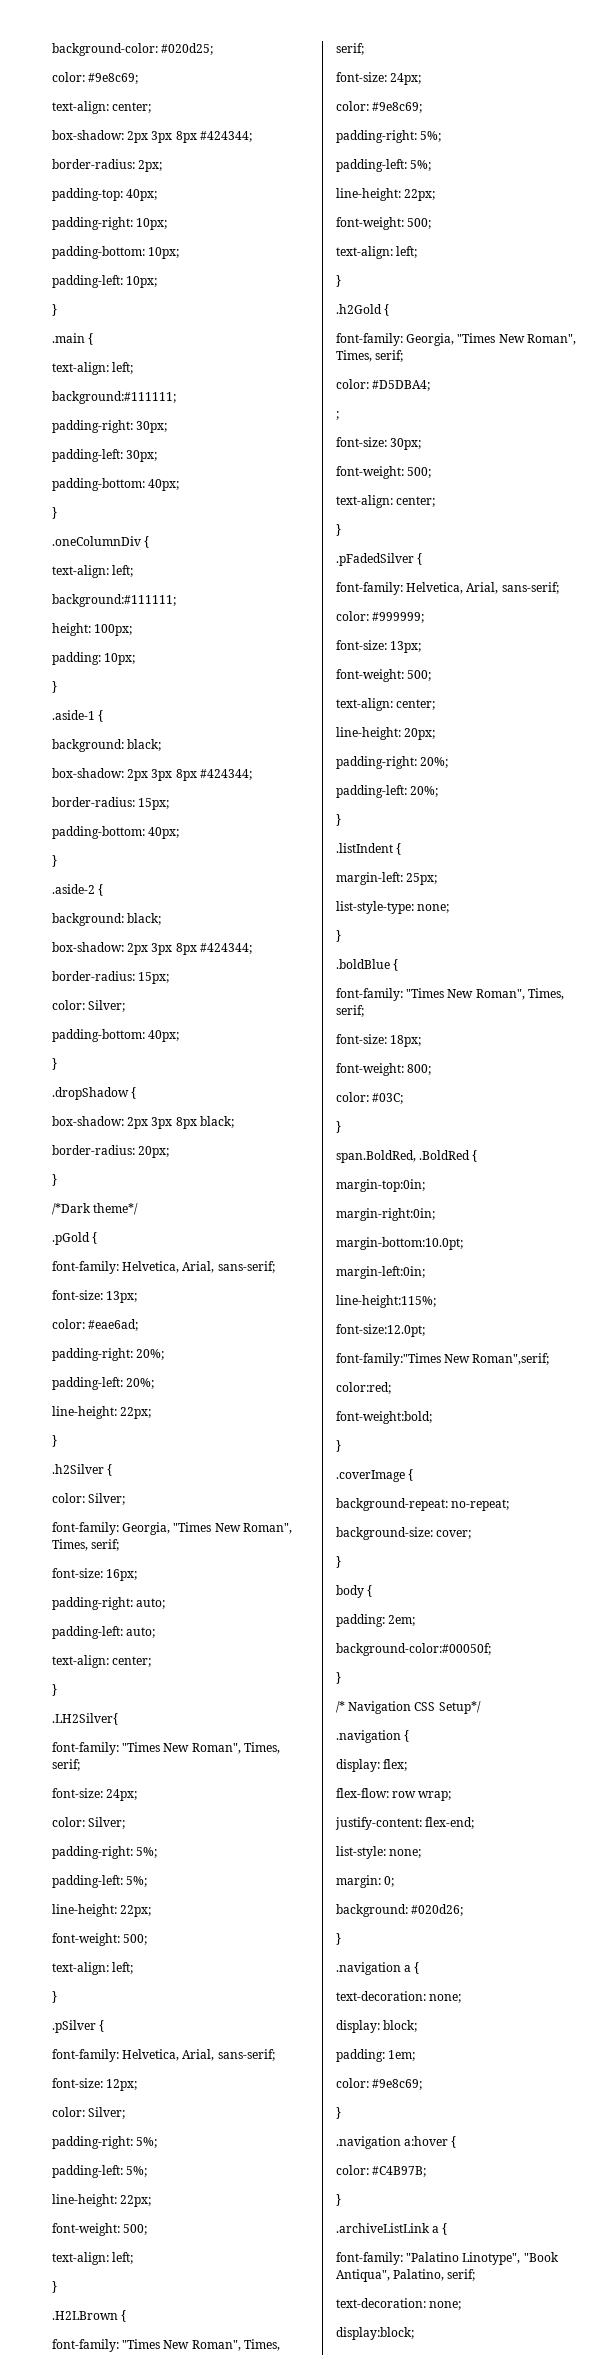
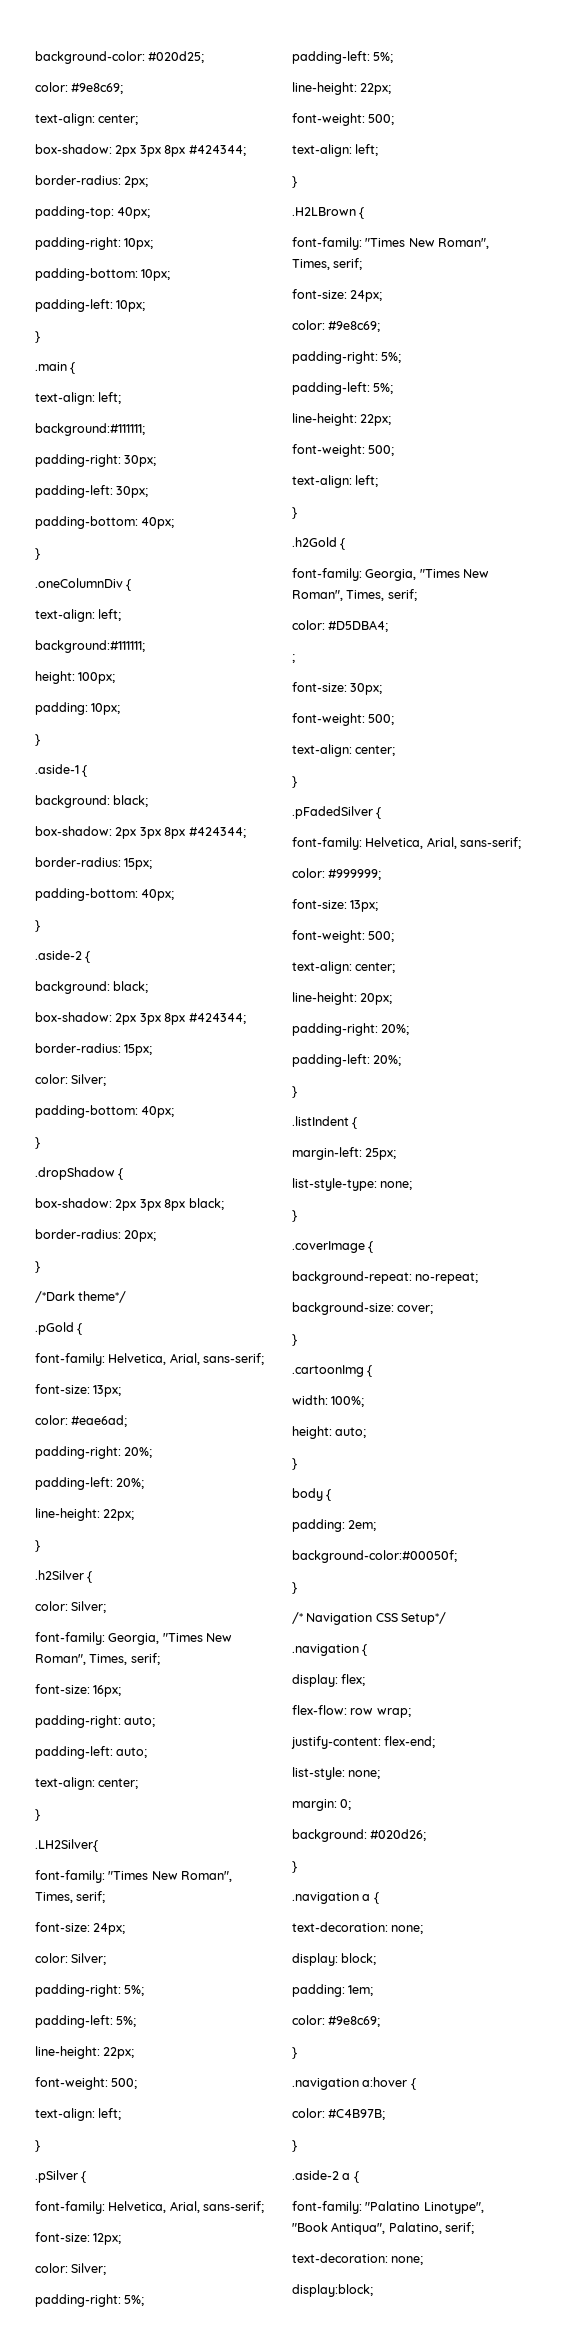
- .boldBlue {
- font-family: "Times New Roman", Times, serif;
- font-size: 18px;
- font-weight: 800;
- color: #03C;
- }
- span.BoldRed, .BoldRed {
- margin-top:0in;
- margin-right:0in;
- margin-bottom:10.0pt;
- margin-left:0in;
- line-height:115%;
- font-size:12.0pt;
- font-family:"Times New Roman",serif;
- color:red;
- font-weight:bold;
- }
+ .cartoonImg {
+ width: 100%;
+ height: auto;
+ }
- .archiveListLink a {
+ .aside-2 a {

